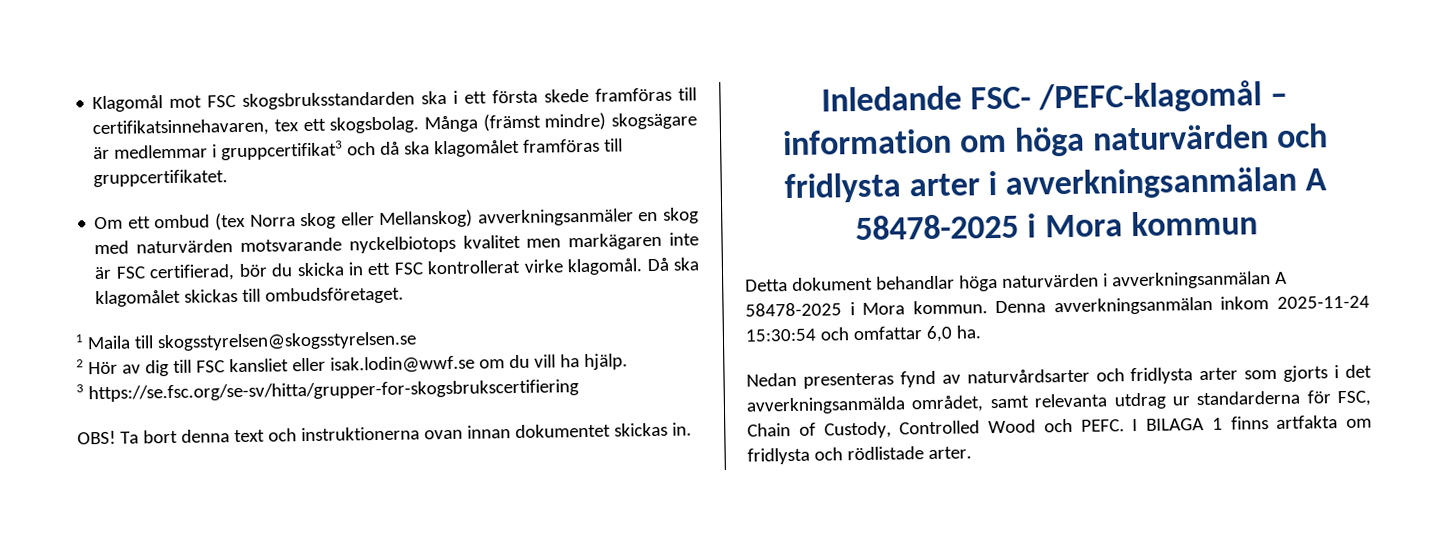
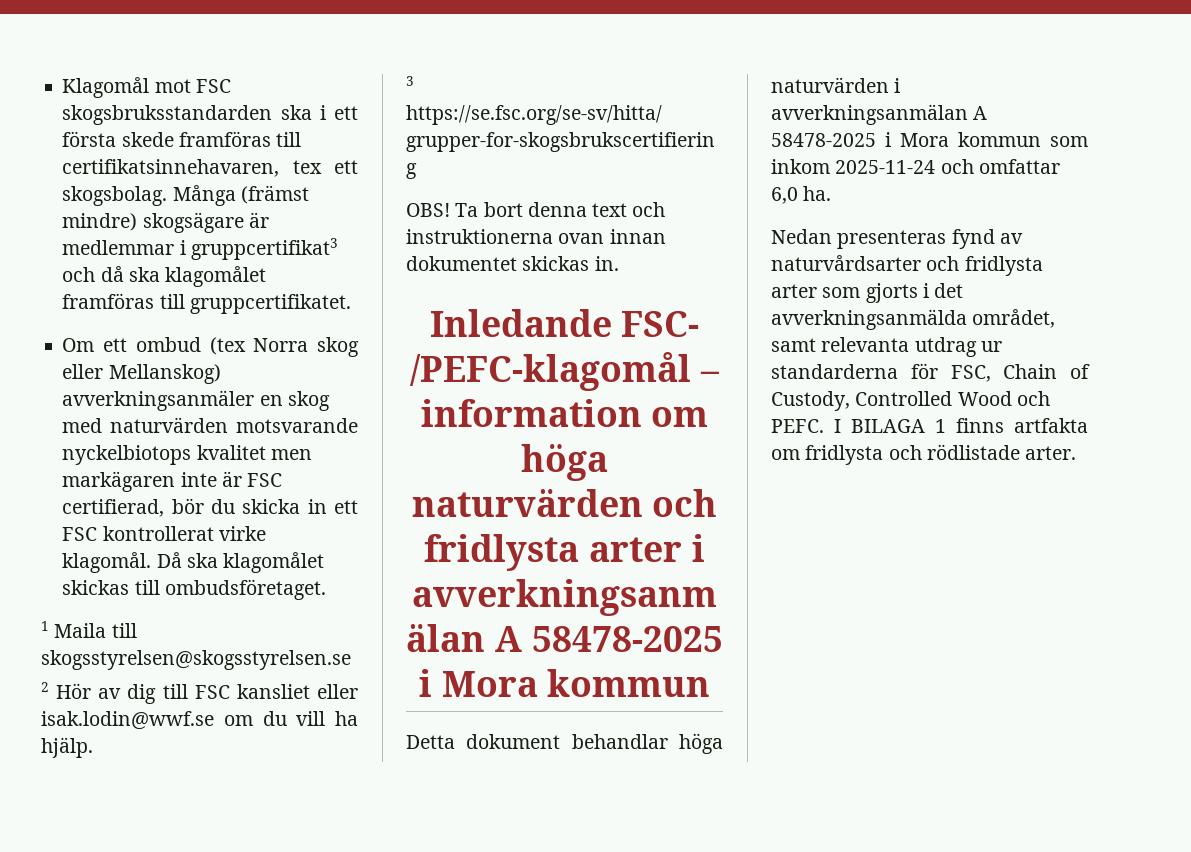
- Detta dokument behandlar höga naturvärden i avverkningsanmälan A 58478-2025 i Mora kommun. Denna avverkningsanmälan inkom 2025-11-24 15:30:54 och omfattar 6,0 ha.
+ Detta dokument behandlar höga naturvärden i avverkningsanmälan A 58478-2025 i Mora kommun som inkom 2025-11-24 och omfattar 6,0 ha.

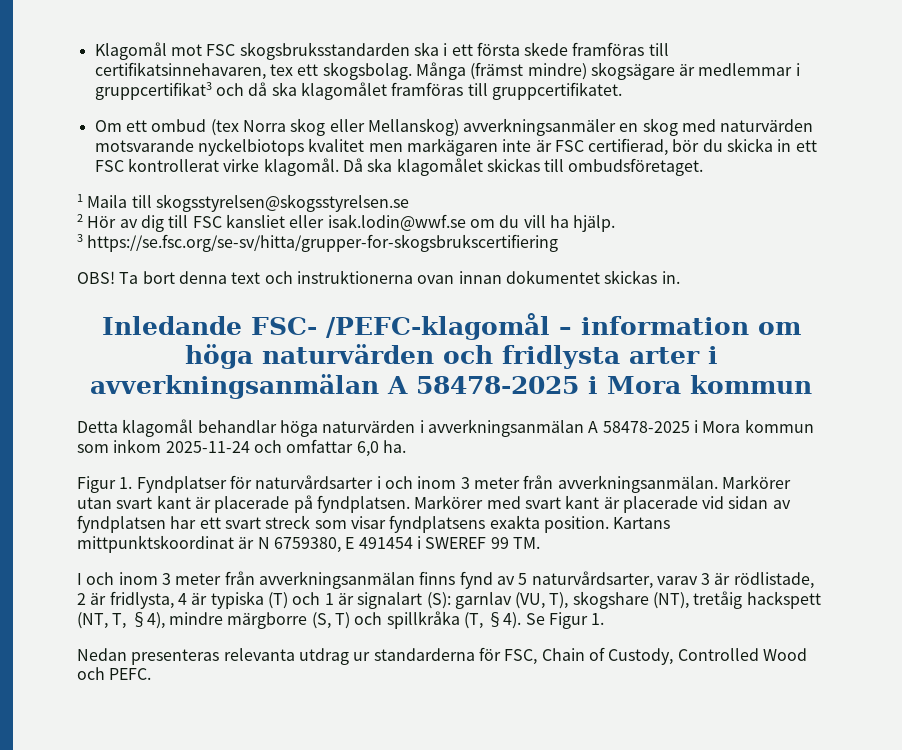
- Detta dokument behandlar höga naturvärden i avverkningsanmälan A 58478-2025 i Mora kommun som inkom 2025-11-24 och omfattar 6,0 ha.
+ Detta klagomål behandlar höga naturvärden i avverkningsanmälan A 58478-2025 i Mora kommun som inkom 2025-11-24 och omfattar 6,0 ha.
- Nedan presenteras fynd av naturvårdsarter och fridlysta arter som gjorts i det avverkningsanmälda området, samt relevanta utdrag ur standarderna för FSC, Chain of Custody, Controlled Wood och PEFC. I BILAGA 1 finns artfakta om fridlysta och rödlistade arter.
+ Figur 1. Fyndplatser för naturvårdsarter i och inom 3 meter från avverkningsanmälan. Markörer utan svart kant är placerade på fyndplatsen. Markörer med svart kant är placerade vid sidan av fyndplatsen har ett svart streck som visar fyndplatsens exakta position. Kartans mittpunktskoordinat är N 6759380, E 491454 i SWEREF 99 TM.
+ I och inom 3 meter från avverkningsanmälan finns fynd av 5 naturvårdsarter, varav 3 är rödlistade, 2 är fridlysta, 4 är typiska (T) och 1 är signalart (S): garnlav (VU, T), skogshare (NT), tretåig hackspett (NT, T, §4), mindre märgborre (S, T) och spillkråka (T, §4). Se Figur 1.
+ Nedan presenteras relevanta utdrag ur standarderna för FSC, Chain of Custody, Controlled Wood och PEFC.

